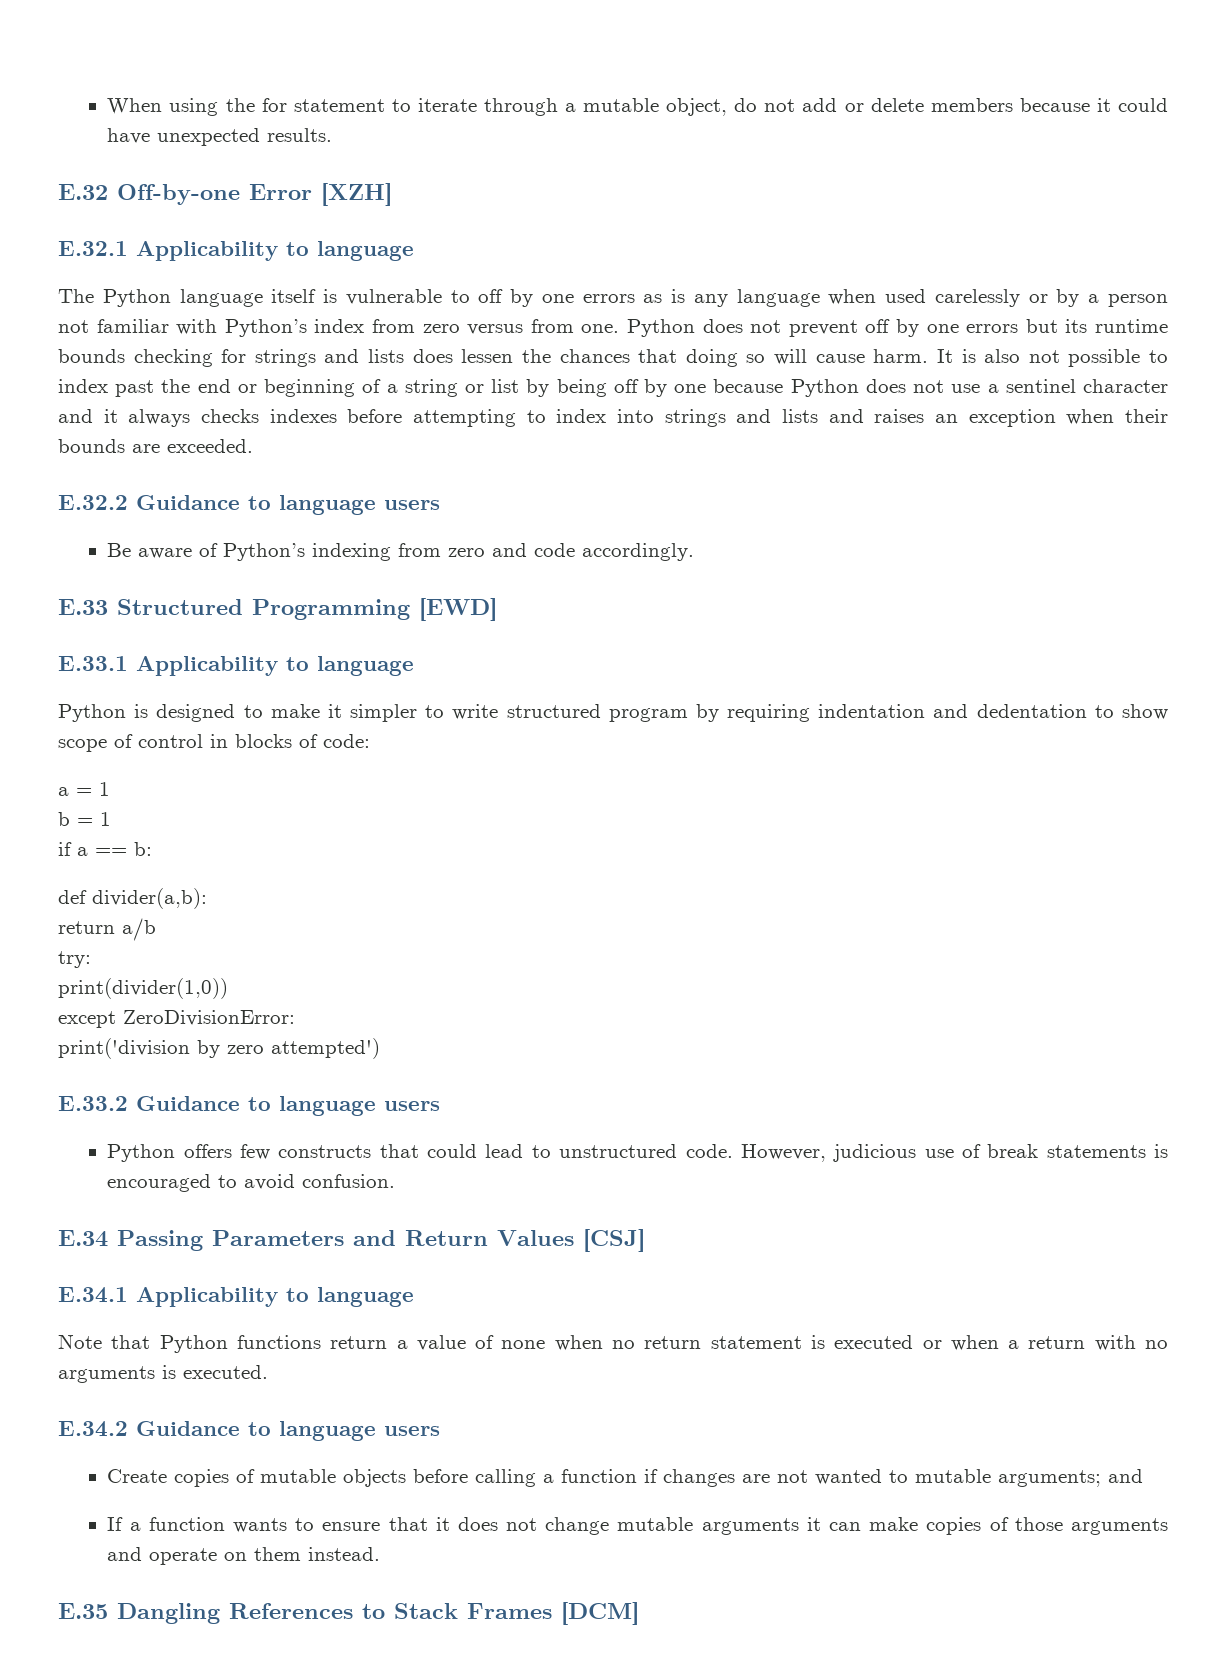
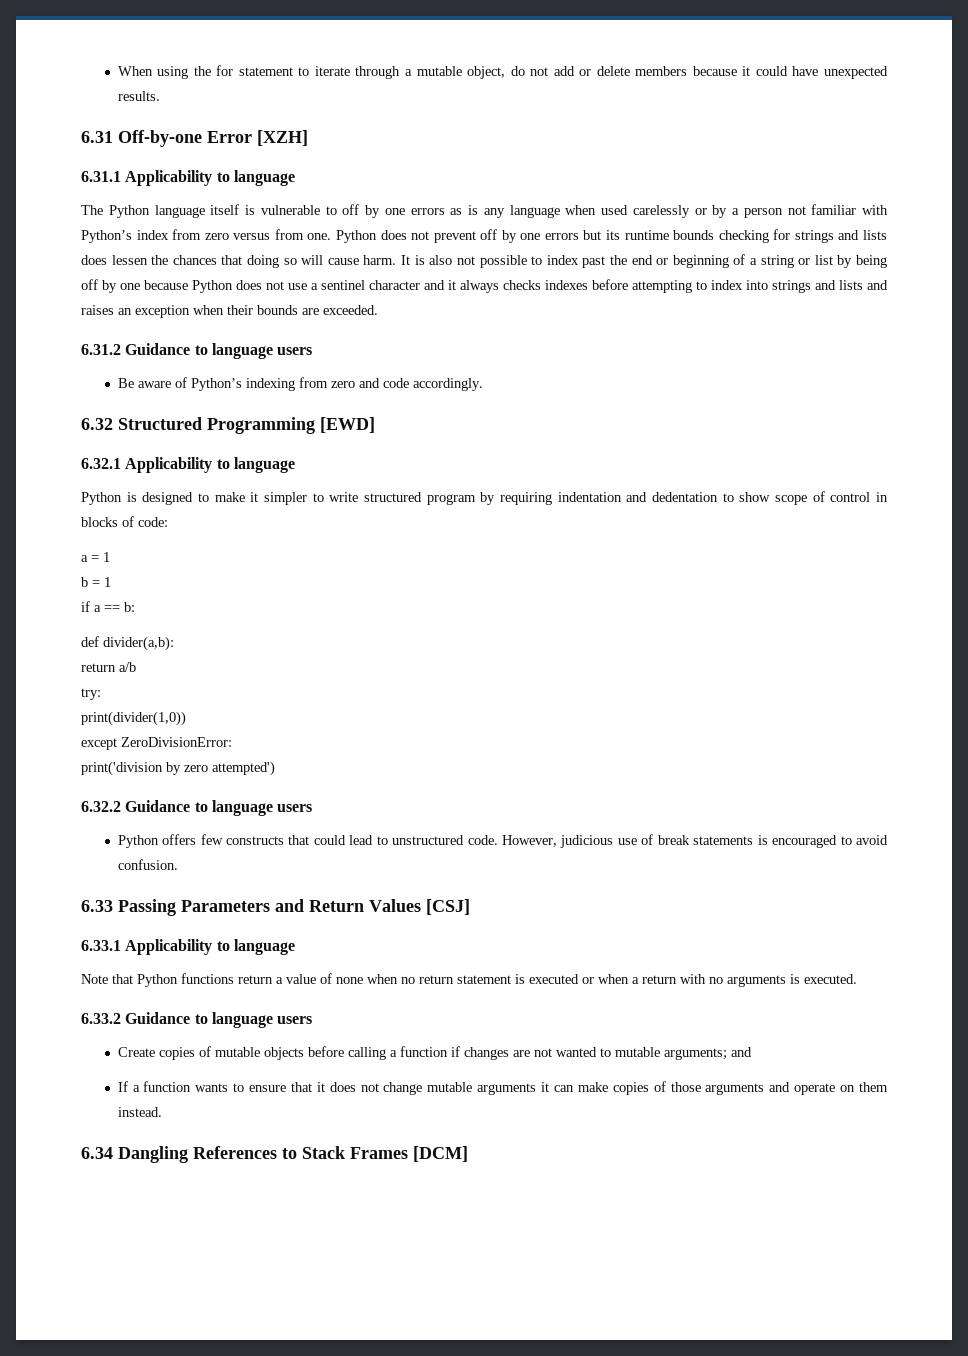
- E.32 Off-by-one Error [XZH]
+ 6.31 Off-by-one Error [XZH]
- E.32.1 Applicability to language
+ 6.31.1 Applicability to language
- E.32.2 Guidance to language users
+ 6.31.2 Guidance to language users
- E.33 Structured Programming [EWD]
+ 6.32 Structured Programming [EWD]
- E.33.1 Applicability to language
+ 6.32.1 Applicability to language
- E.33.2 Guidance to language users
+ 6.32.2 Guidance to language users
- E.34 Passing Parameters and Return Values [CSJ]
+ 6.33 Passing Parameters and Return Values [CSJ]
- E.34.1 Applicability to language
+ 6.33.1 Applicability to language
- E.34.2 Guidance to language users
+ 6.33.2 Guidance to language users
- E.35 Dangling References to Stack Frames [DCM]
+ 6.34 Dangling References to Stack Frames [DCM]

